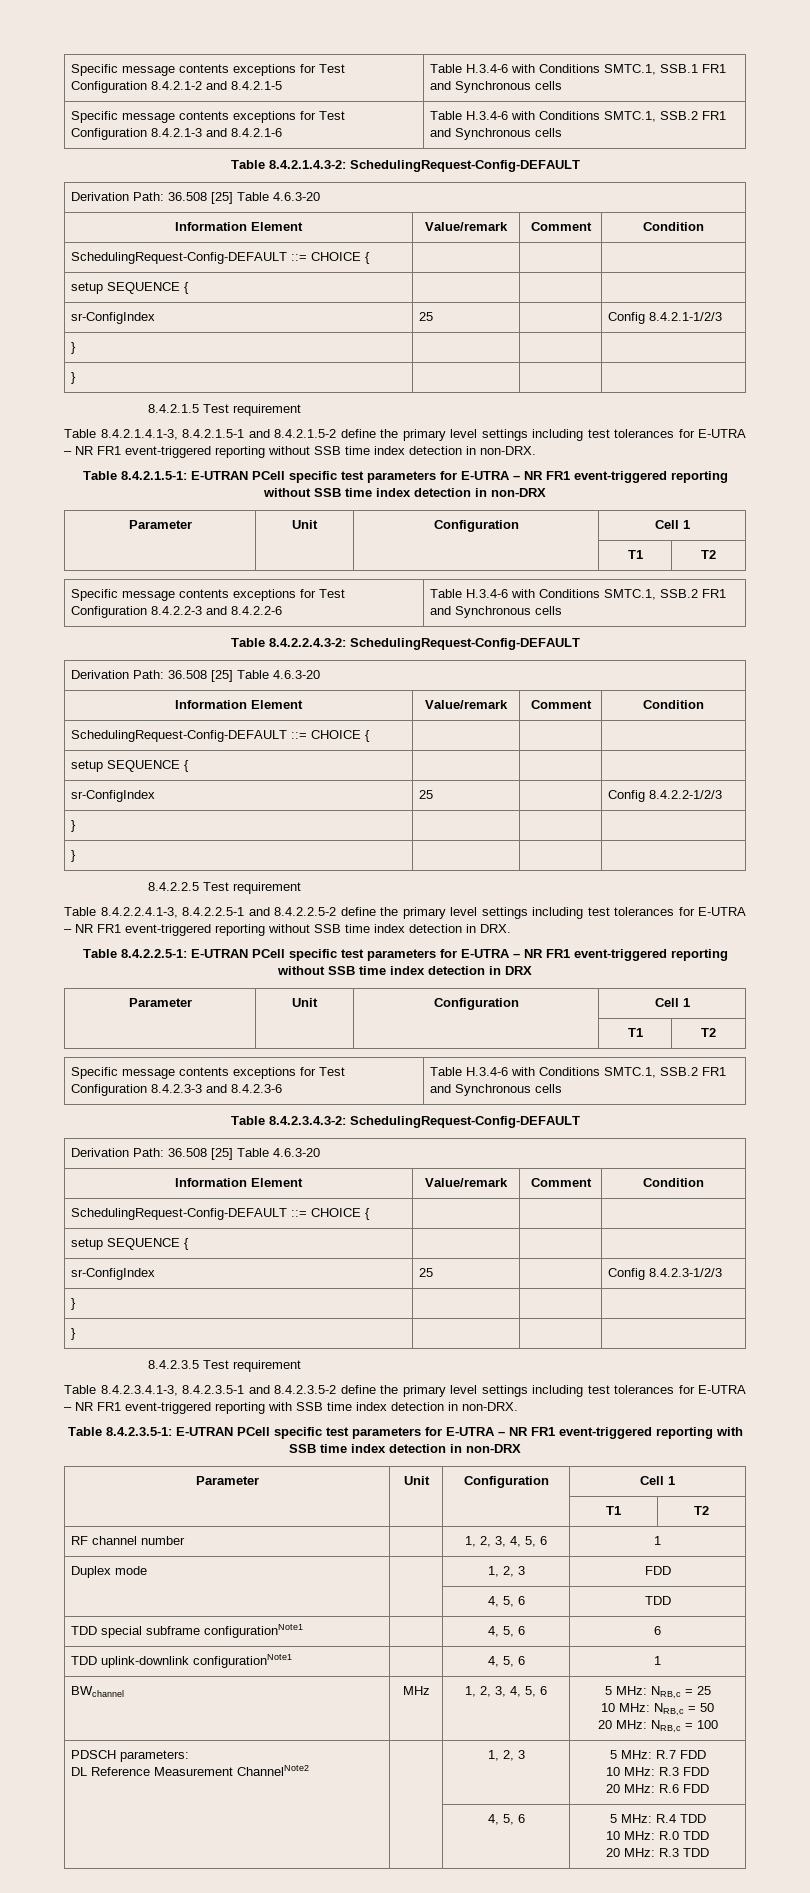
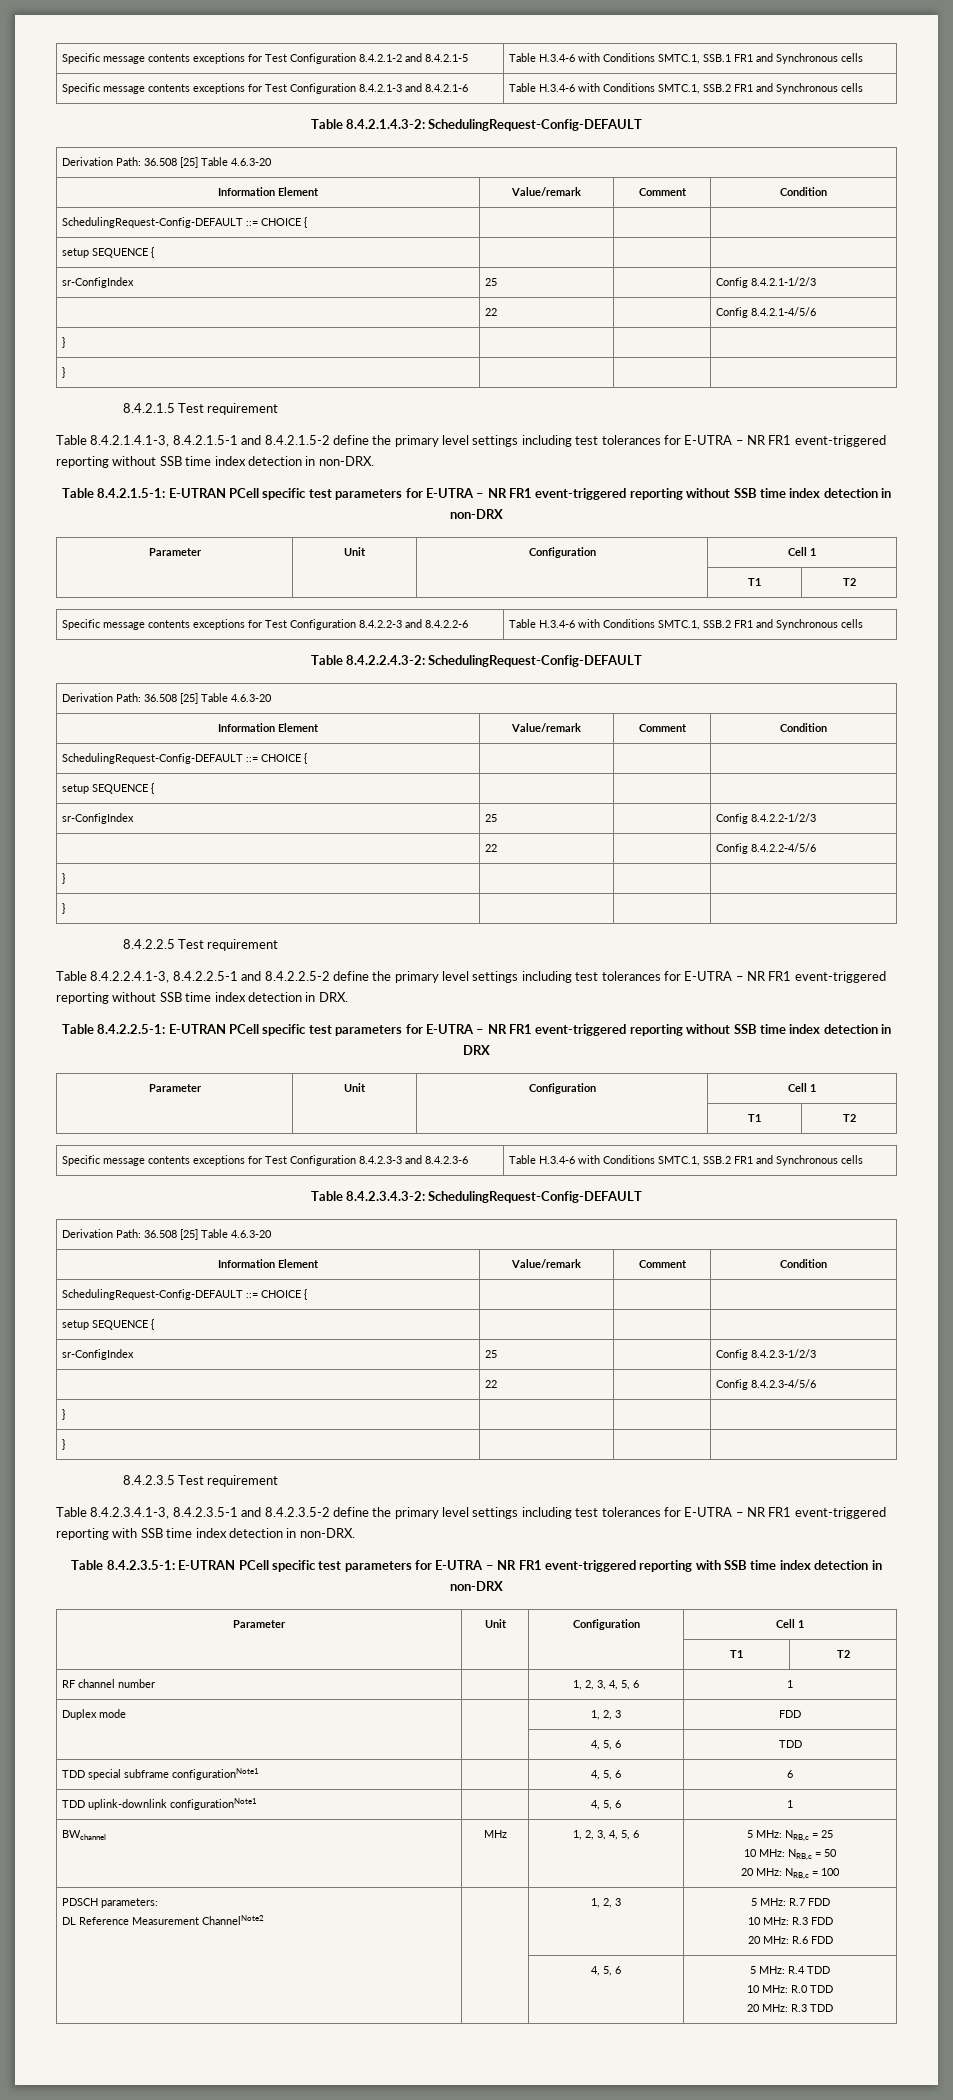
+ | 22 | | Config 8.4.2.1-4/5/6
+ | 22 | | Config 8.4.2.2-4/5/6
+ | 22 | | Config 8.4.2.3-4/5/6

